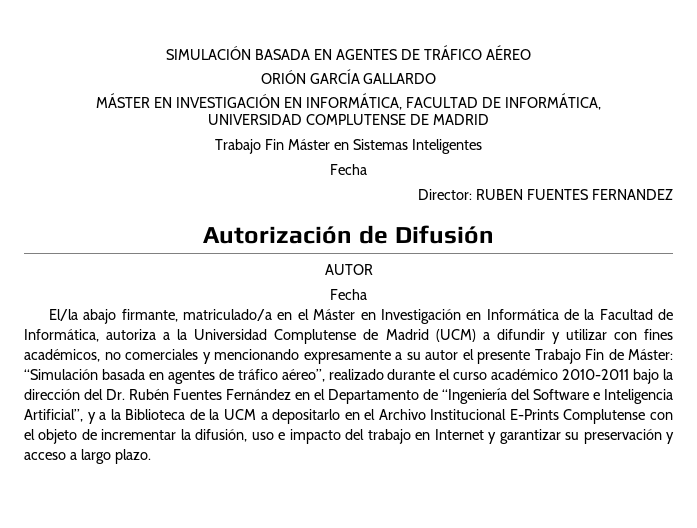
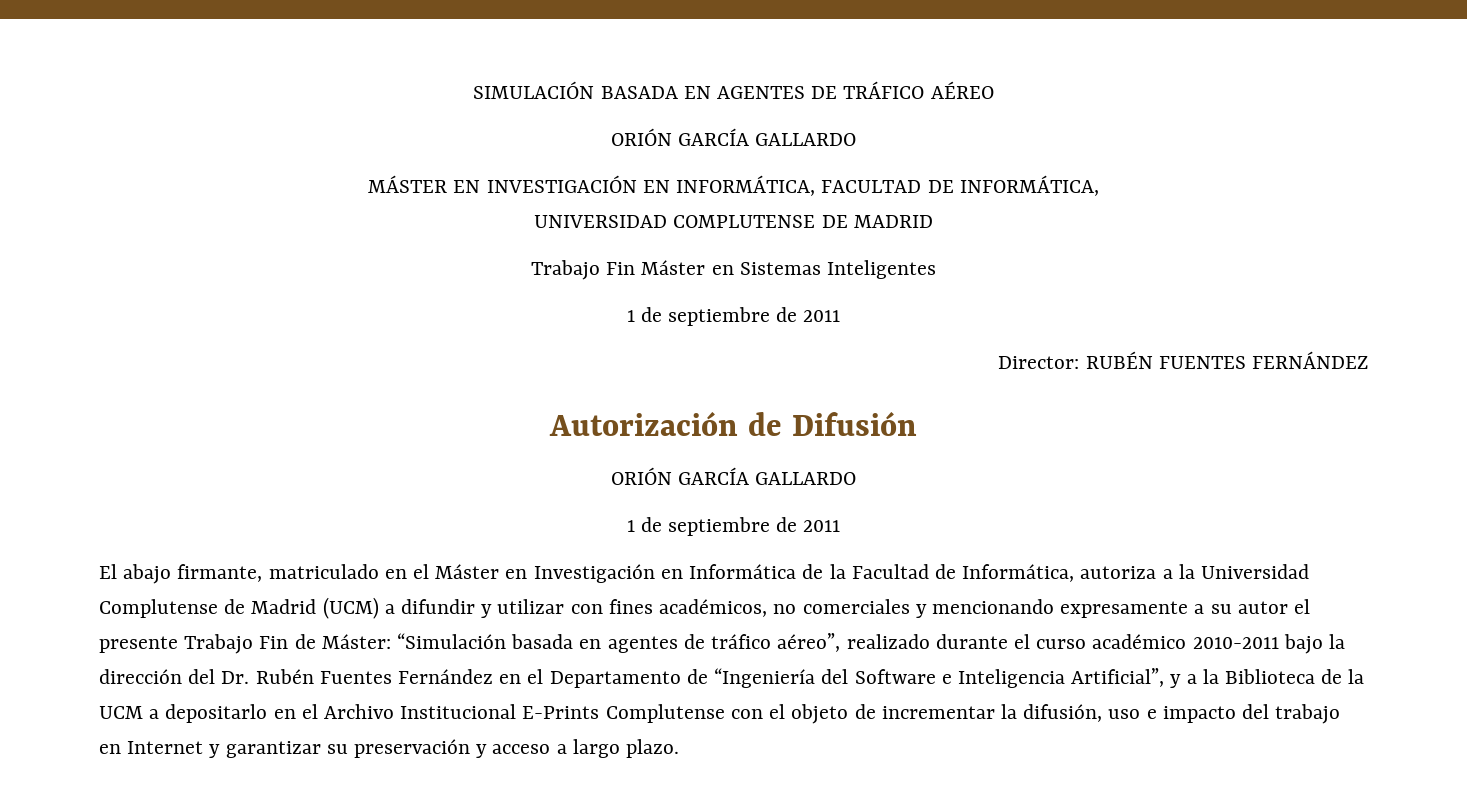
  Trabajo Fin Máster en Sistemas Inteligentes
- Fecha
- Director: RUBEN FUENTES FERNANDEZ
+ 1 de septiembre de 2011
+ Director: RUBÉN FUENTES FERNÁNDEZ
  Autorización de Difusión
- AUTOR
- Fecha
- El/la abajo firmante, matriculado/a en el Máster en Investigación en Informática de la Facultad de Informática, autoriza a la Universidad Complutense de Madrid (UCM) a difundir y utilizar con fines académicos, no comerciales y mencionando expresamente a su autor el presente Trabajo Fin de Máster:
+ ORIÓN GARCÍA GALLARDO
+ 1 de septiembre de 2011
+ El abajo firmante, matriculado en el Máster en Investigación en Informática de la Facultad de Informática, autoriza a la Universidad Complutense de Madrid (UCM) a difundir y utilizar con fines académicos, no comerciales y mencionando expresamente a su autor el presente Trabajo Fin de Máster:

